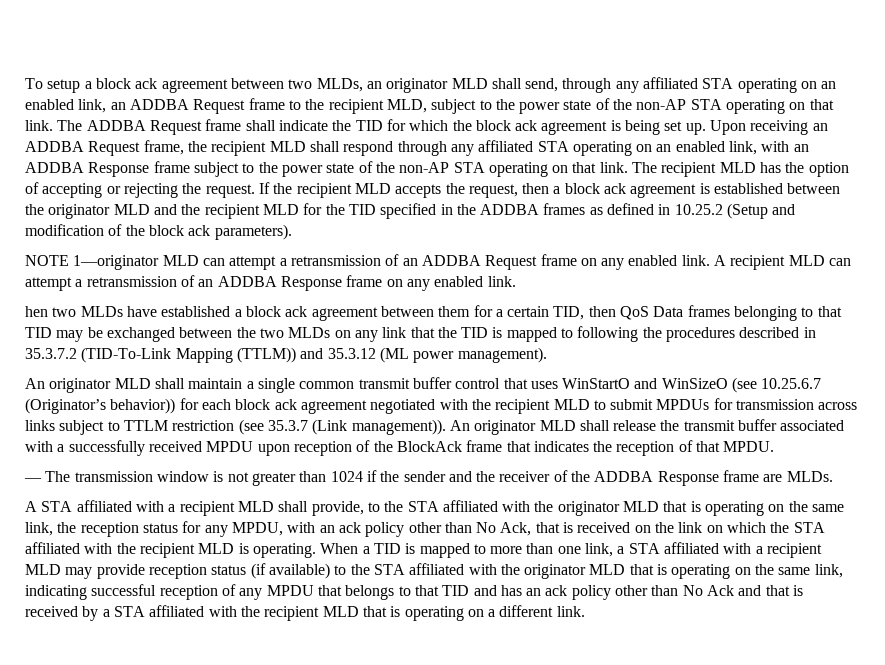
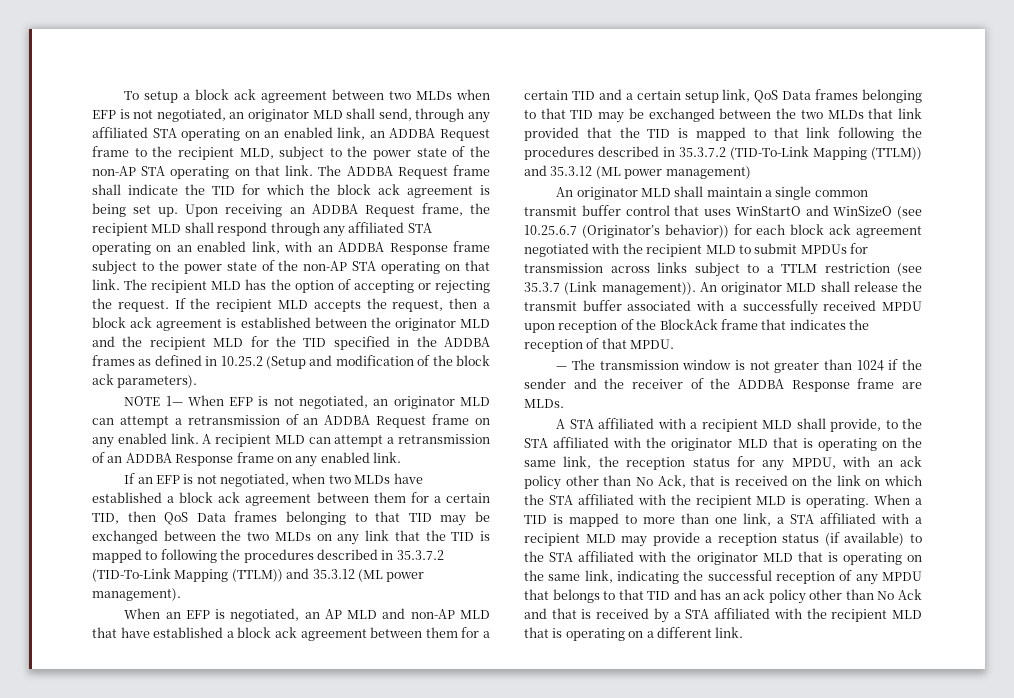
- To setup a block ack agreement between two MLDs, an originator MLD shall send, through any affiliated STA operating on an enabled link, an ADDBA Request frame to the recipient MLD, subject to the power state of the non-AP STA operating on that link.
+ To setup a block ack agreement between two MLDs when EFP is not negotiated, an originator MLD shall send, through any affiliated STA operating on an enabled link, an ADDBA Request frame to the recipient MLD, subject to the power state of the non-AP STA operating on that link.
- NOTE 1—originator MLD can attempt a retransmission of an ADDBA Request frame on any enabled link.
+ NOTE 1— When EFP is not negotiated, an originator MLD can attempt a retransmission of an ADDBA Request frame on any enabled link.
- hen two MLDs have established a block ack agreement between them for a certain TID, then QoS Data frames belonging to that TID may be exchanged between the two MLDs on any link that the TID is mapped to following the procedures described in 35.3.7.2 (TID-To-Link Mapping (TTLM)) and 35.3.12 (ML power management).
+ If an EFP is not negotiated, when two MLDs have established a block ack agreement between them for a certain TID, then QoS Data frames belonging to that TID may be exchanged between the two MLDs on any link that the TID is mapped to following the procedures described in 35.3.7.2 (TID-To-Link Mapping (TTLM)) and 35.3.12 (ML power management).
+ When an EFP is negotiated, an AP MLD and non-AP MLD that have established a block ack agreement between them for a certain TID and a certain setup link, QoS Data frames belonging to that TID may be exchanged between the two MLDs that link provided that the TID is mapped to that link following the procedures described in 35.3.7.2 (TID-To-Link Mapping (TTLM)) and 35.3.12 (ML power management)
- An originator MLD shall maintain a single common transmit buffer control that uses WinStartO and WinSizeO (see 10.25.6.7 (Originator’s behavior)) for each block ack agreement negotiated with the recipient MLD to submit MPDUs for transmission across links subject to TTLM restriction (see 35.3.7 (Link management)).
+ An originator MLD shall maintain a single common transmit buffer control that uses WinStartO and WinSizeO (see 10.25.6.7 (Originator’s behavior)) for each block ack agreement negotiated with the recipient MLD to submit MPDUs for transmission across links subject to a TTLM restriction (see 35.3.7 (Link management)).
- When a TID is mapped to more than one link, a STA affiliated with a recipient MLD may provide reception status (if available) to the STA affiliated with the originator MLD that is operating on the same link, indicating successful reception of any MPDU that belongs to that TID and has an ack policy other than No Ack and that is received by a STA affiliated with the recipient MLD that is operating on a different link.
+ When a TID is mapped to more than one link, a STA affiliated with a recipient MLD may provide a reception status (if available) to the STA affiliated with the originator MLD that is operating on the same link, indicating the successful reception of any MPDU that belongs to that TID and has an ack policy other than No Ack and that is received by a STA affiliated with the recipient MLD that is operating on a different link.

